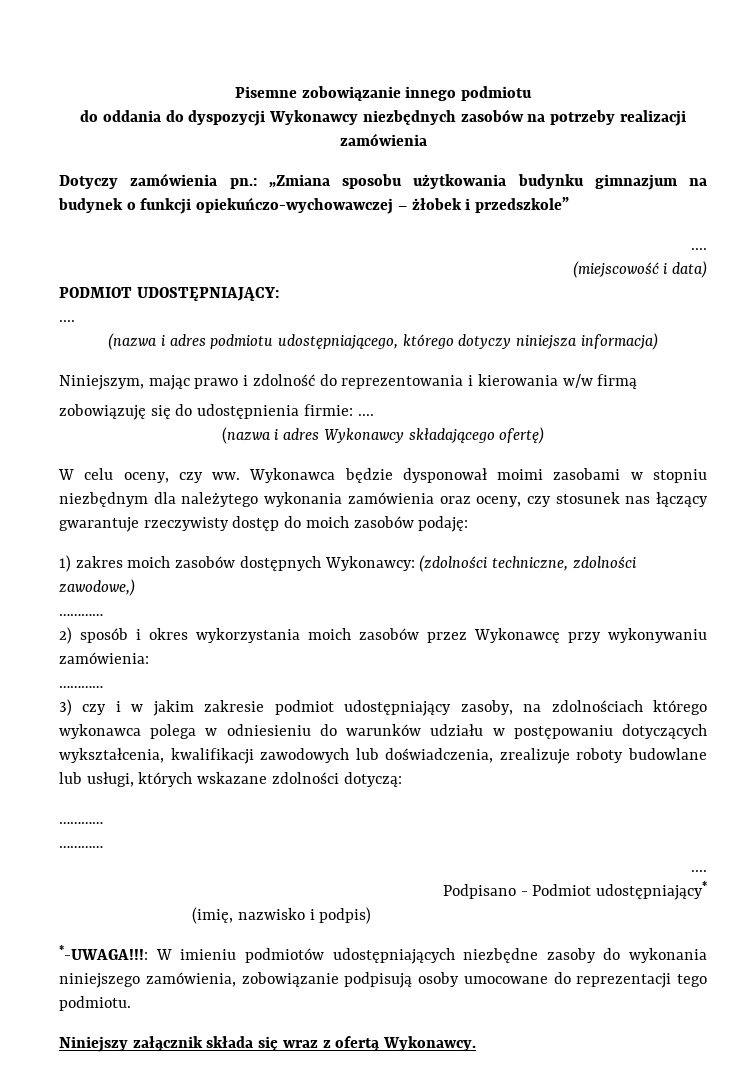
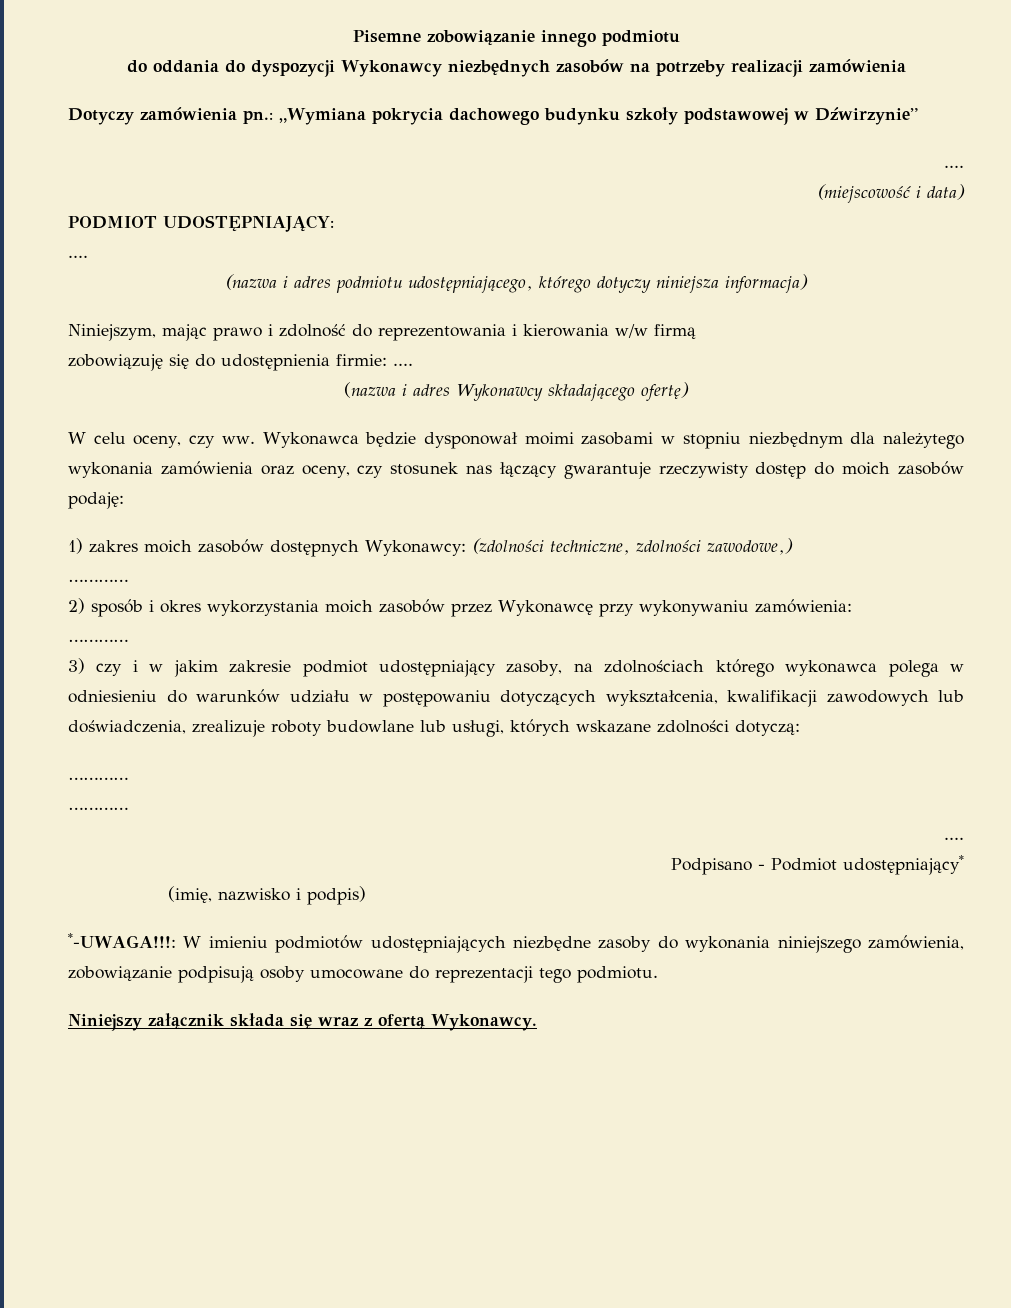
- Dotyczy zamówienia pn.: „Zmiana sposobu użytkowania budynku gimnazjum na budynek o funkcji opiekuńczo-wychowawczej – żłobek i przedszkole”
+ Dotyczy zamówienia pn.: „Wymiana pokrycia dachowego budynku szkoły podstawowej w Dźwirzynie”

